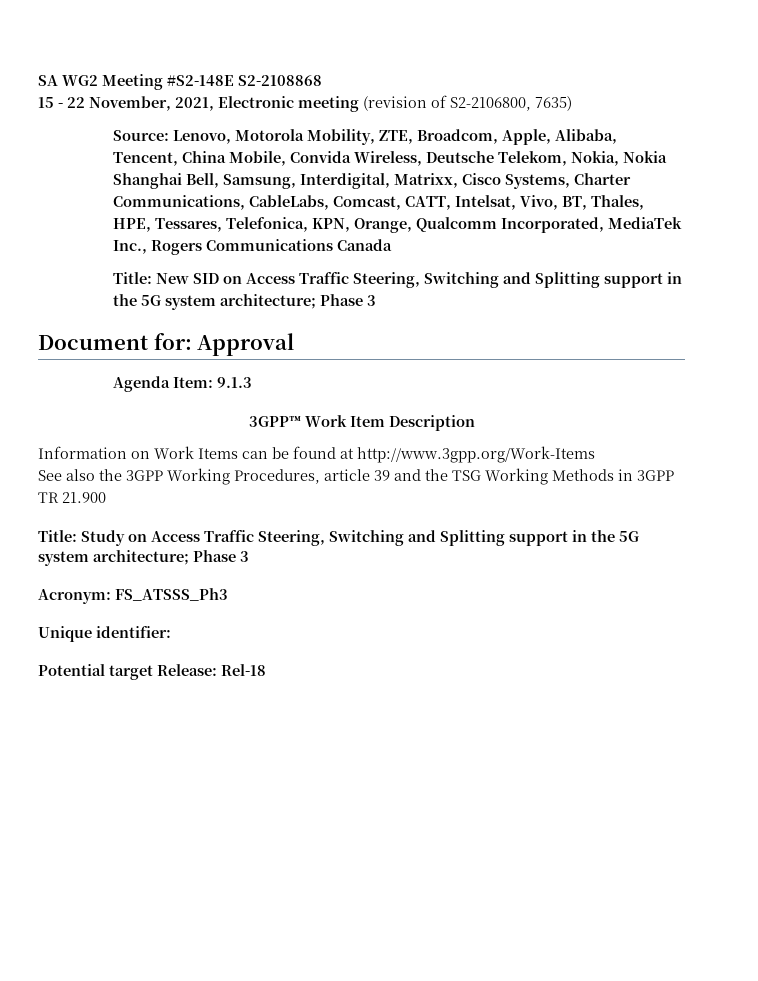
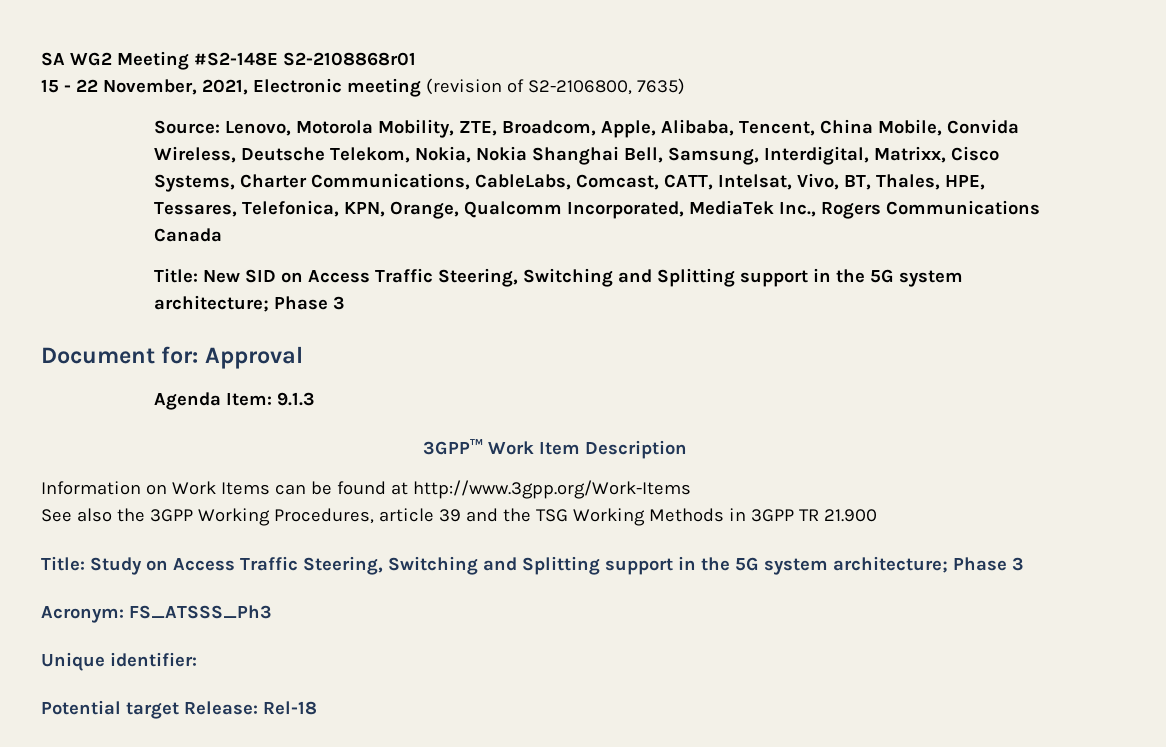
- SA WG2 Meeting #S2-148E S2-2108868
+ SA WG2 Meeting #S2-148E S2-2108868r01

